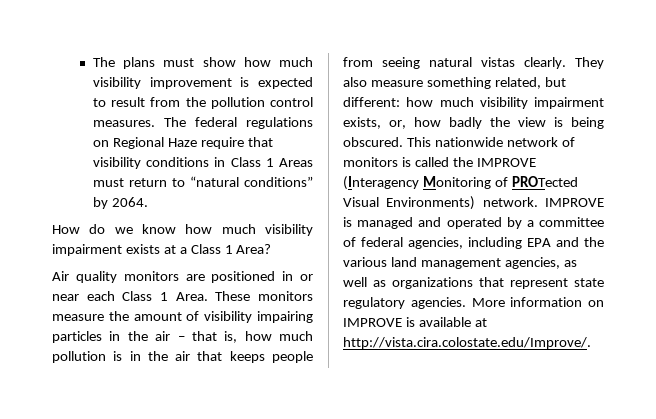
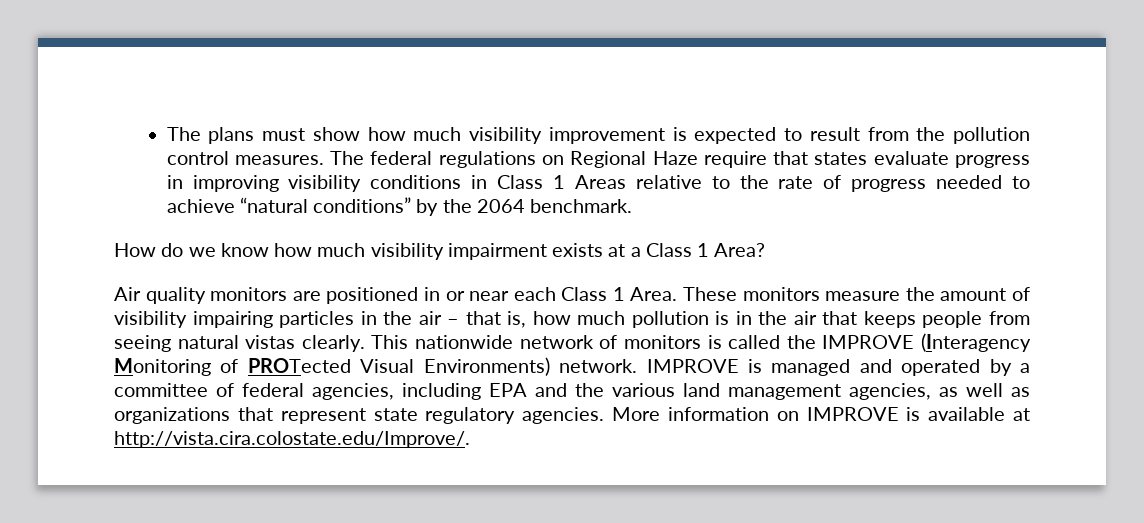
- The federal regulations on Regional Haze require that visibility conditions in Class 1 Areas must return to “natural conditions” by 2064.
+ The federal regulations on Regional Haze require that states evaluate progress in improving visibility conditions in Class 1 Areas relative to the rate of progress needed to achieve “natural conditions” by the 2064 benchmark.
- They also measure something related, but different: how much visibility impairment exists, or, how badly the view is being obscured.

